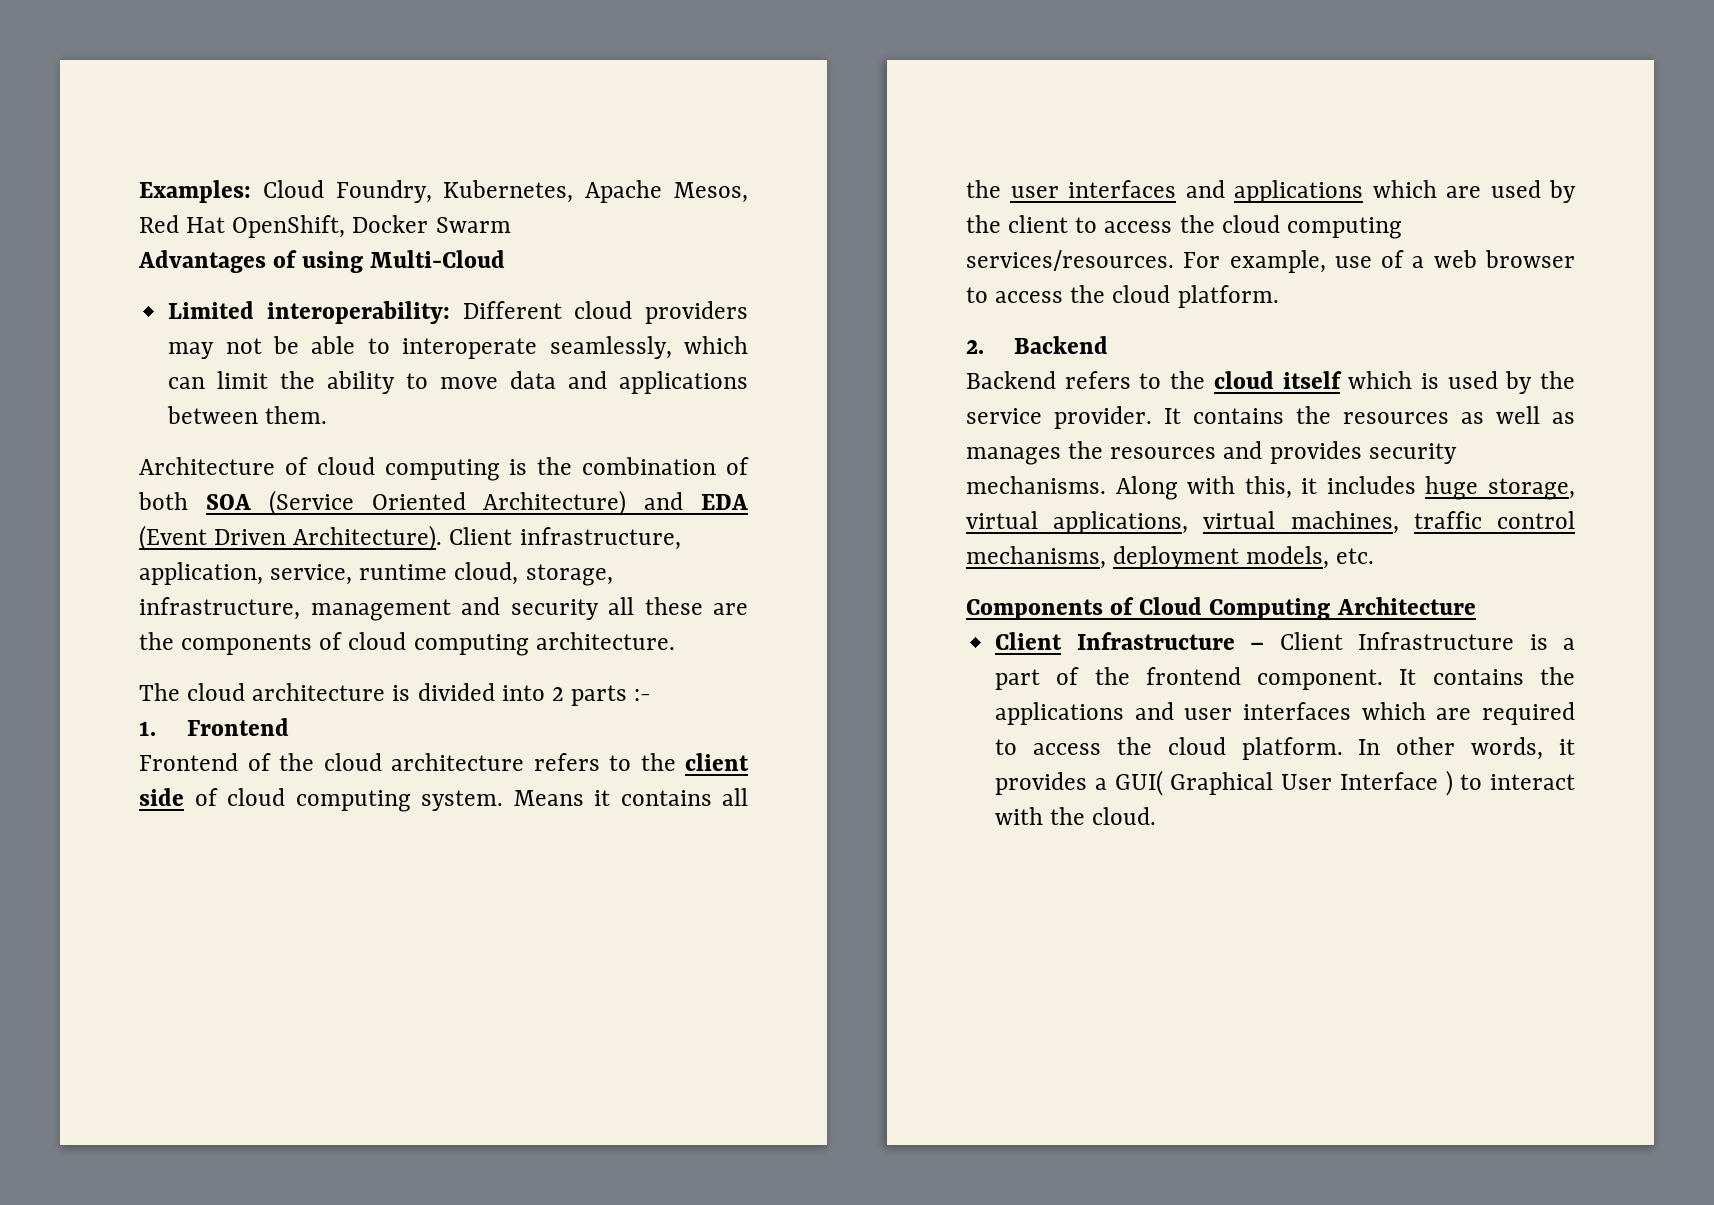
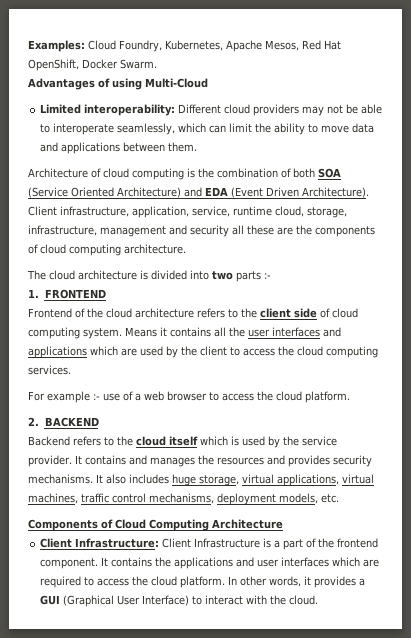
- Examples: Cloud Foundry, Kubernetes, Apache Mesos, Red Hat OpenShift, Docker Swarm
+ Examples: Cloud Foundry, Kubernetes, Apache Mesos, Red Hat OpenShift, Docker Swarm.
- The cloud architecture is divided into 2 parts :-
+ The cloud architecture is divided into two parts :-
- 1. Frontend
+ 1. FRONTEND
- Means it contains all the user interfaces and applications which are used by the client to access the cloud computing services/resources. For example, use of a web browser to access the cloud platform.
+ Means it contains all the user interfaces and applications which are used by the client to access the cloud computing services.
+ For example :- use of a web browser to access the cloud platform.
- 2. Backend
+ 2. BACKEND
- It contains the resources as well as manages the resources and provides security mechanisms.
+ It contains and manages the resources and provides security mechanisms.
- Along with this, it includes huge storage, virtual applications, virtual machines, traffic control mechanisms, deployment models, etc.
+ It also includes huge storage, virtual applications, virtual machines, traffic control mechanisms, deployment models, etc.
- Client Infrastructure – Client Infrastructure is a part of the frontend component.
+ Client Infrastructure: Client Infrastructure is a part of the frontend component.
- In other words, it provides a GUI( Graphical User Interface ) to interact with the cloud.
+ In other words, it provides a GUI (Graphical User Interface) to interact with the cloud.

